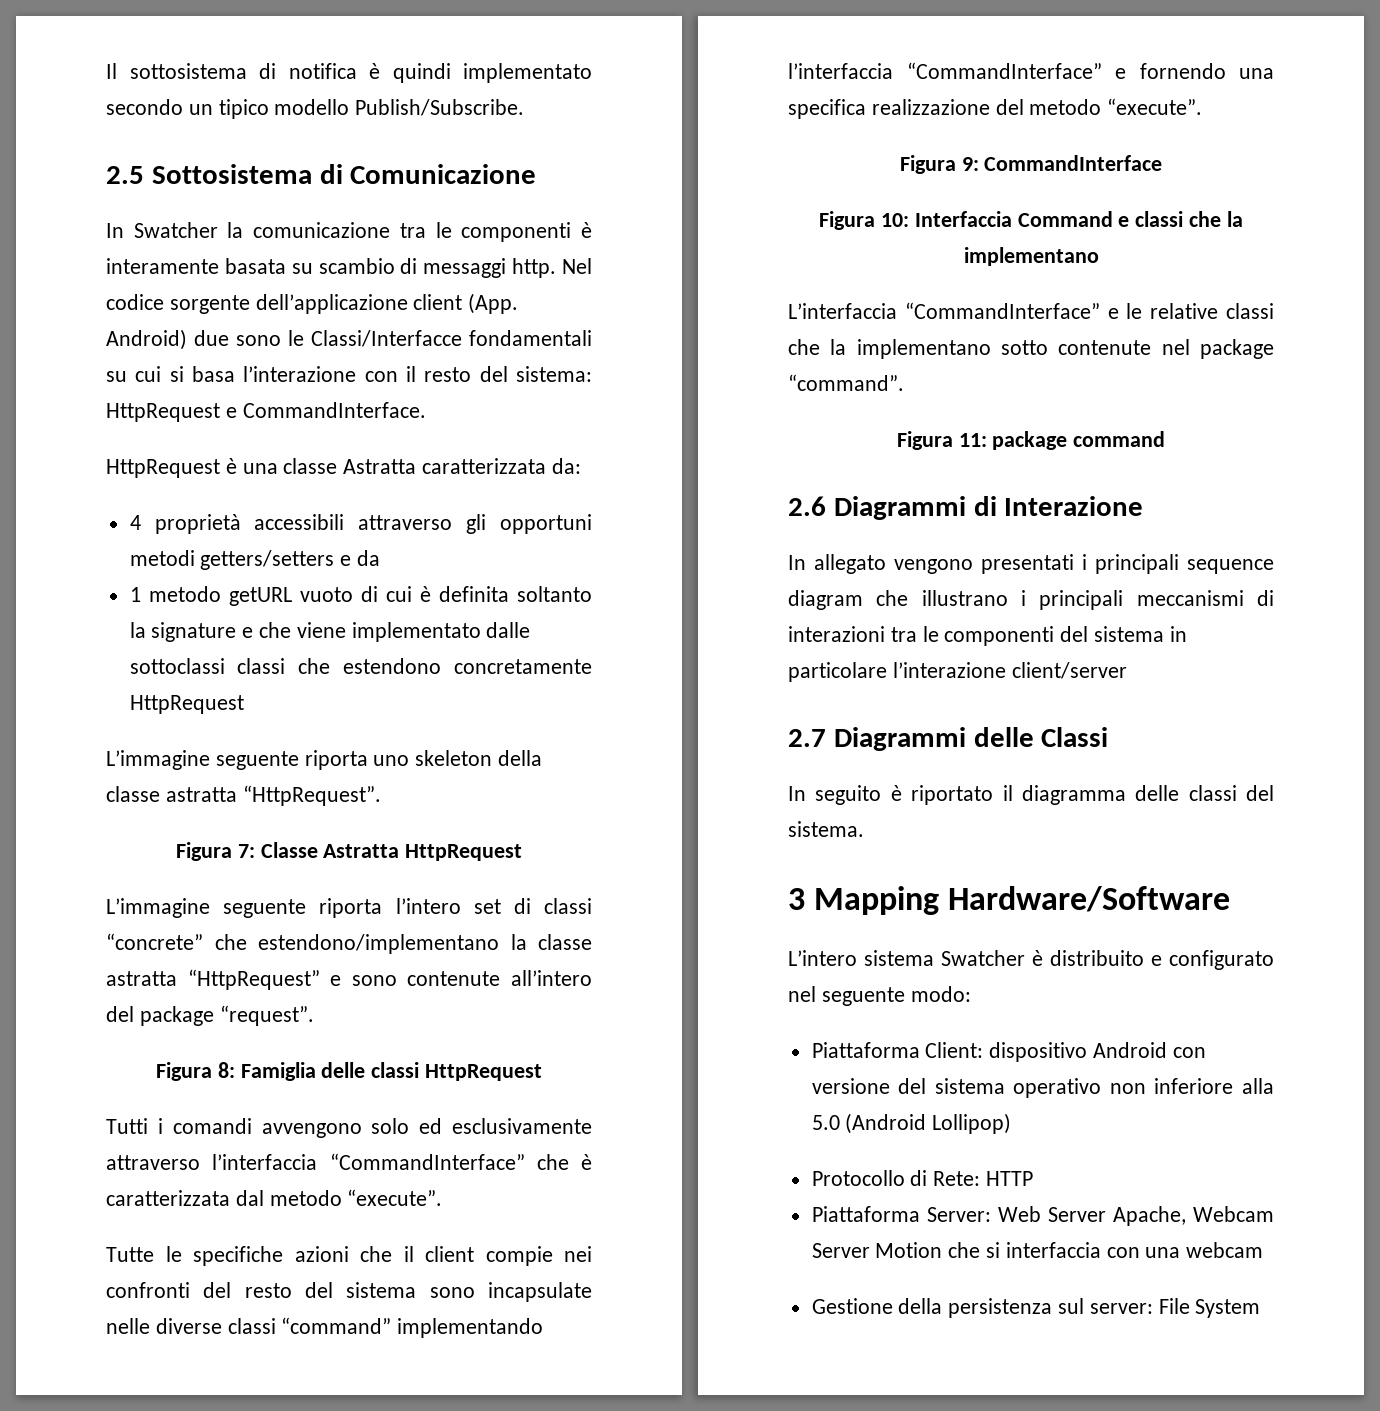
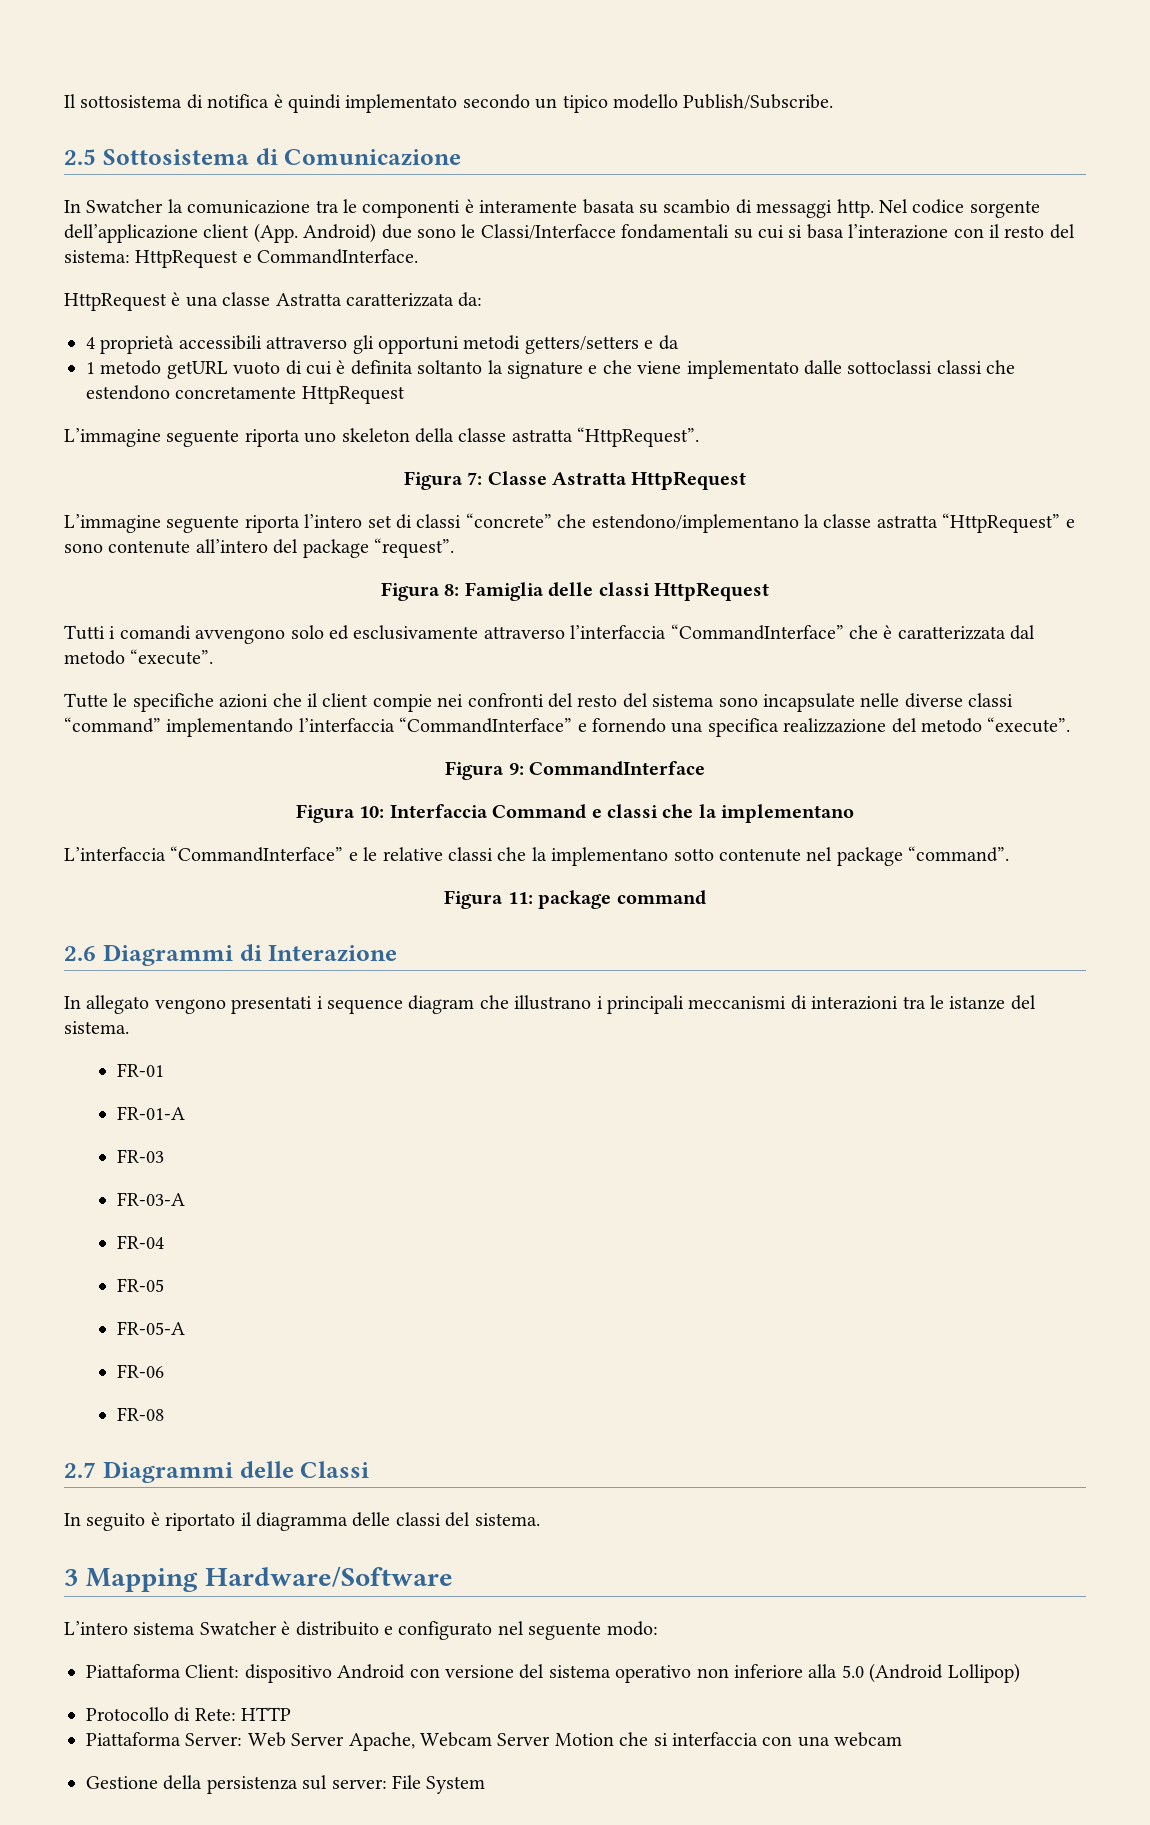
- In allegato vengono presentati i principali sequence diagram che illustrano i principali meccanismi di interazioni tra le componenti del sistema in particolare l’interazione client/server
+ In allegato vengono presentati i sequence diagram che illustrano i principali meccanismi di interazioni tra le istanze del sistema.
+ FR-01
+ FR-01-A
+ FR-03
+ FR-03-A
+ FR-04
+ FR-05
+ FR-05-A
+ FR-06
+ FR-08

